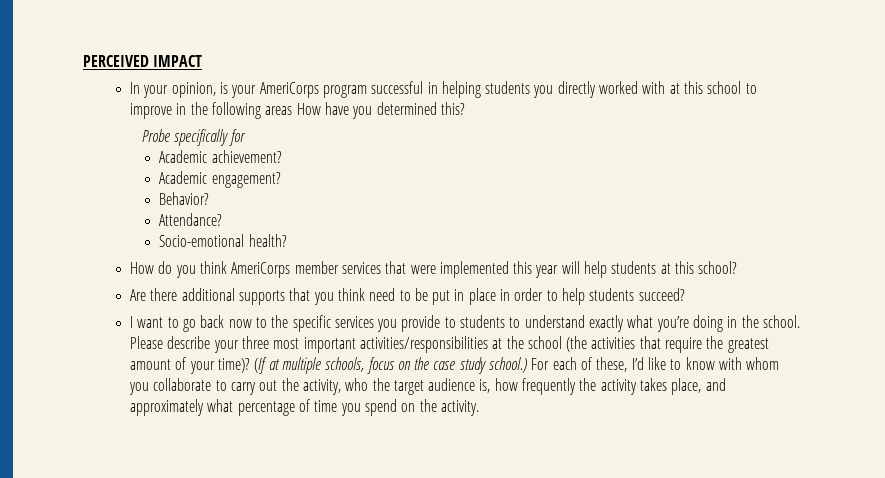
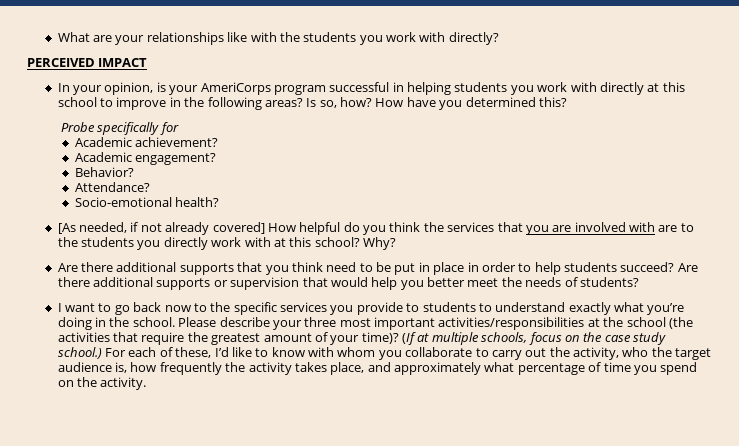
+ What are your relationships like with the students you work with directly?
- In your opinion, is your AmeriCorps program successful in helping students you directly worked with at this school to improve in the following areas How have you determined this?
+ In your opinion, is your AmeriCorps program successful in helping students you work with directly at this school to improve in the following areas? Is so, how? How have you determined this?
- How do you think AmeriCorps member services that were implemented this year will help students at this school?
+ [As needed, if not already covered] How helpful do you think the services that you are involved with are to the students you directly work with at this school? Why?
+ Are there additional supports or supervision that would help you better meet the needs of students?

